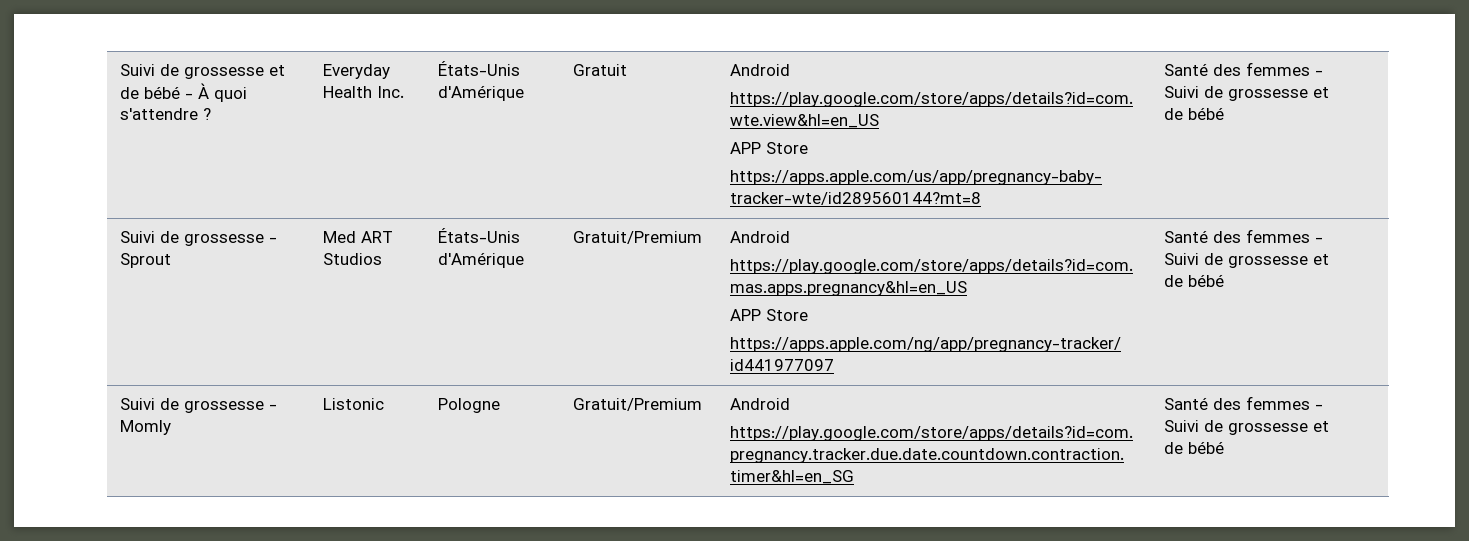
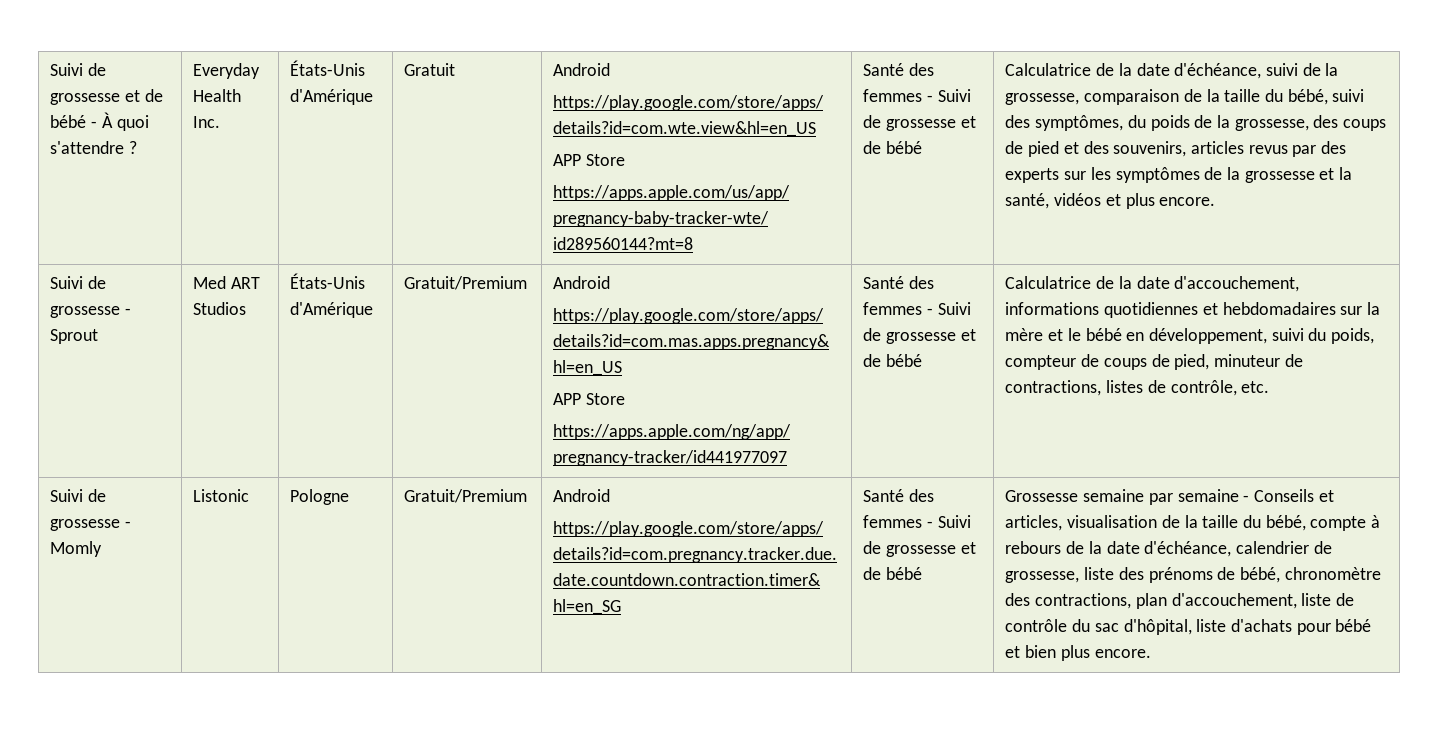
+ Calculatrice de la date d'échéance, suivi de la grossesse, comparaison de la taille du bébé, suivi des symptômes, du poids de la grossesse, des coups de pied et des souvenirs, articles revus par des experts sur les symptômes de la grossesse et la santé, vidéos et plus encore.
+ Calculatrice de la date d'accouchement, informations quotidiennes et hebdomadaires sur la mère et le bébé en développement, suivi du poids, compteur de coups de pied, minuteur de contractions, listes de contrôle, etc.
+ Grossesse semaine par semaine - Conseils et articles, visualisation de la taille du bébé, compte à rebours de la date d'échéance, calendrier de grossesse, liste des prénoms de bébé, chronomètre des contractions, plan d'accouchement, liste de contrôle du sac d'hôpital, liste d'achats pour bébé et bien plus encore.

